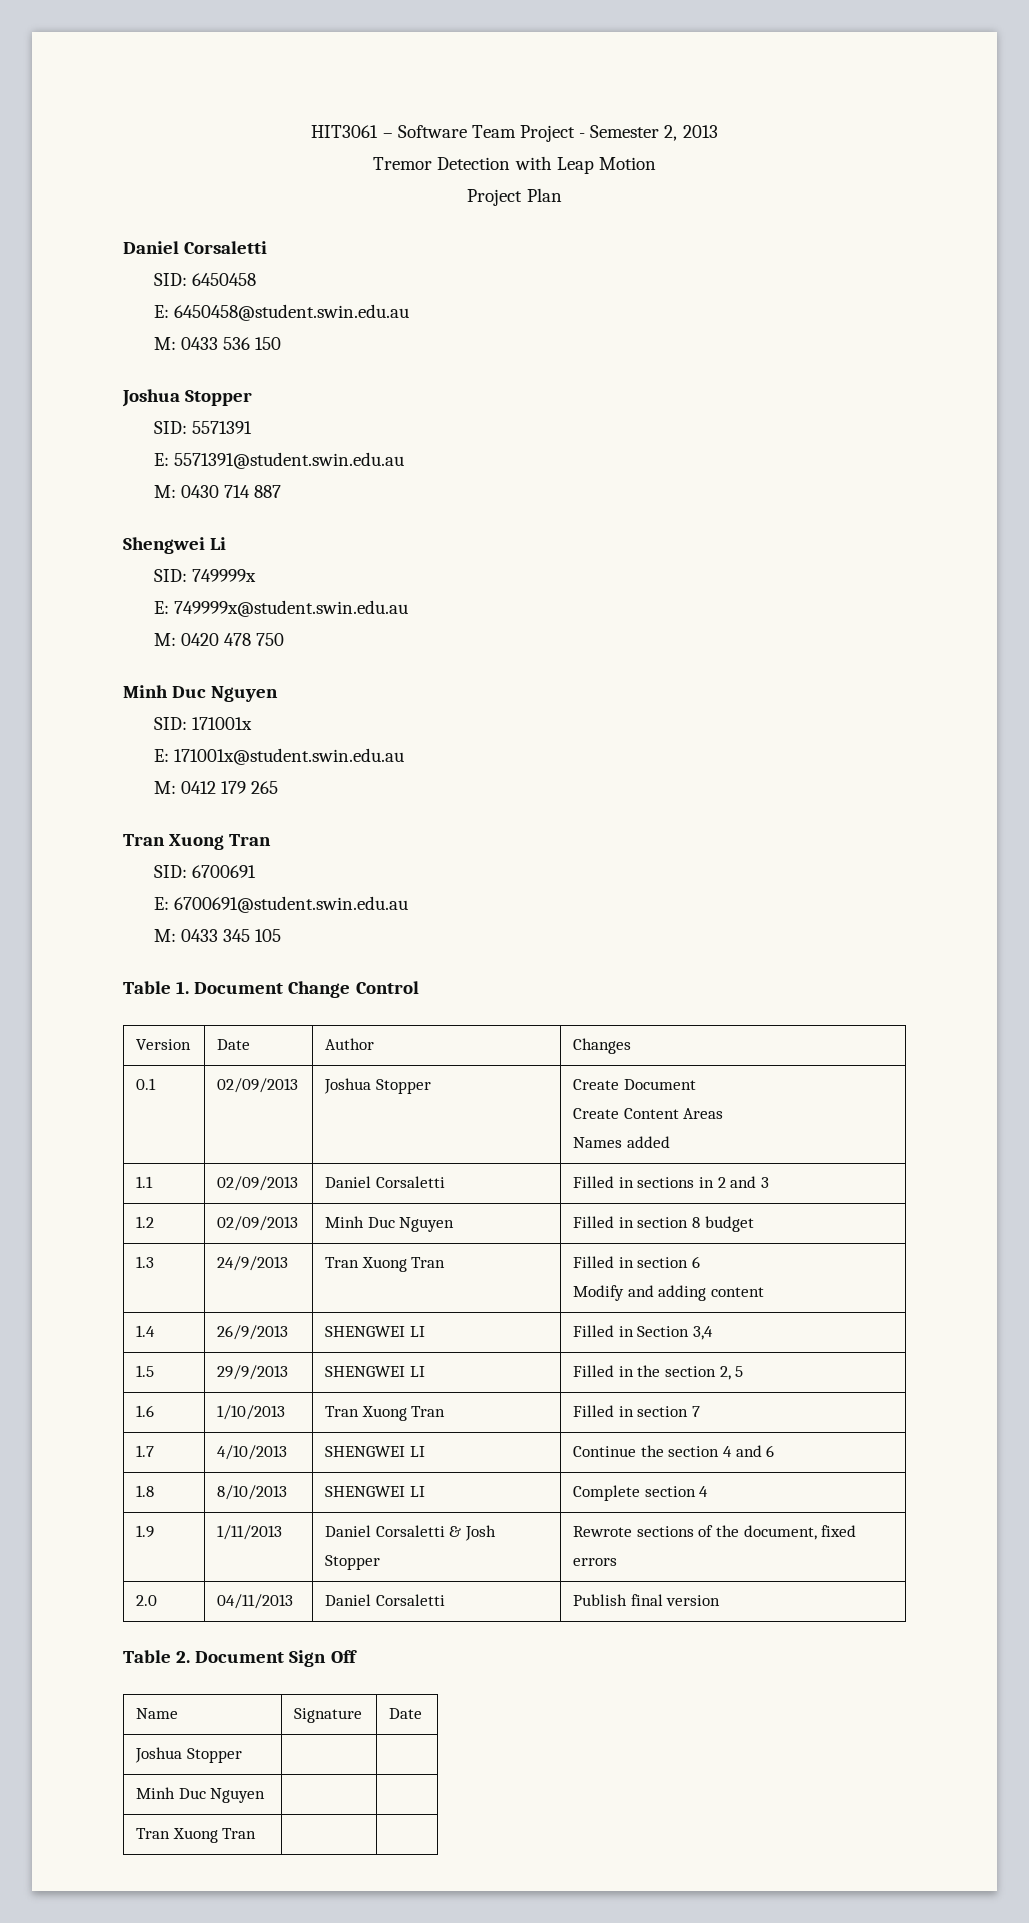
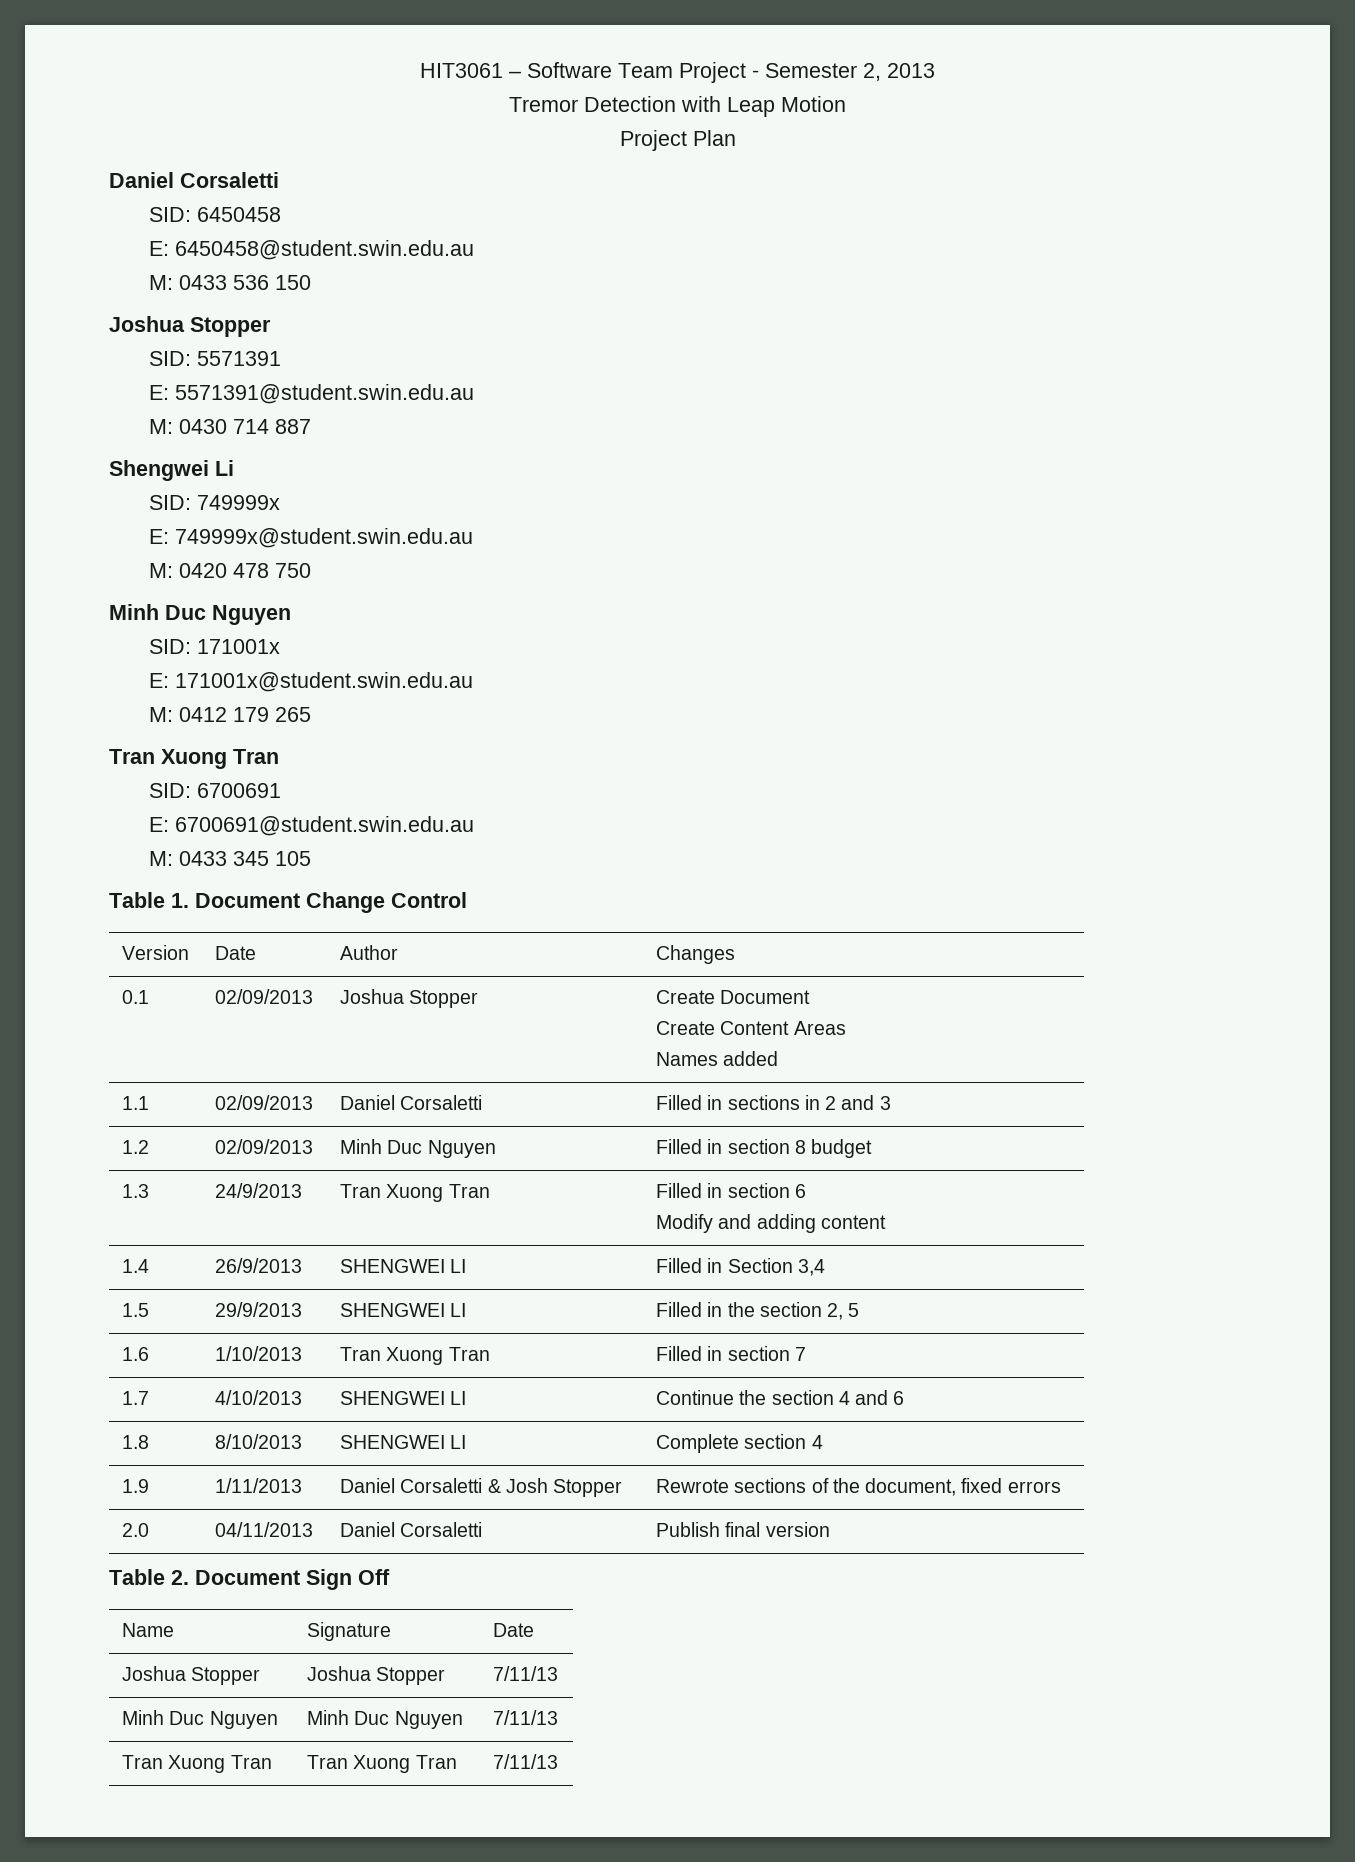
- Joshua Stopper | |
- Minh Duc Nguyen | |
- Tran Xuong Tran | |
+ Joshua Stopper | Joshua Stopper | 7/11/13
+ Minh Duc Nguyen | Minh Duc Nguyen | 7/11/13
+ Tran Xuong Tran | Tran Xuong Tran | 7/11/13

